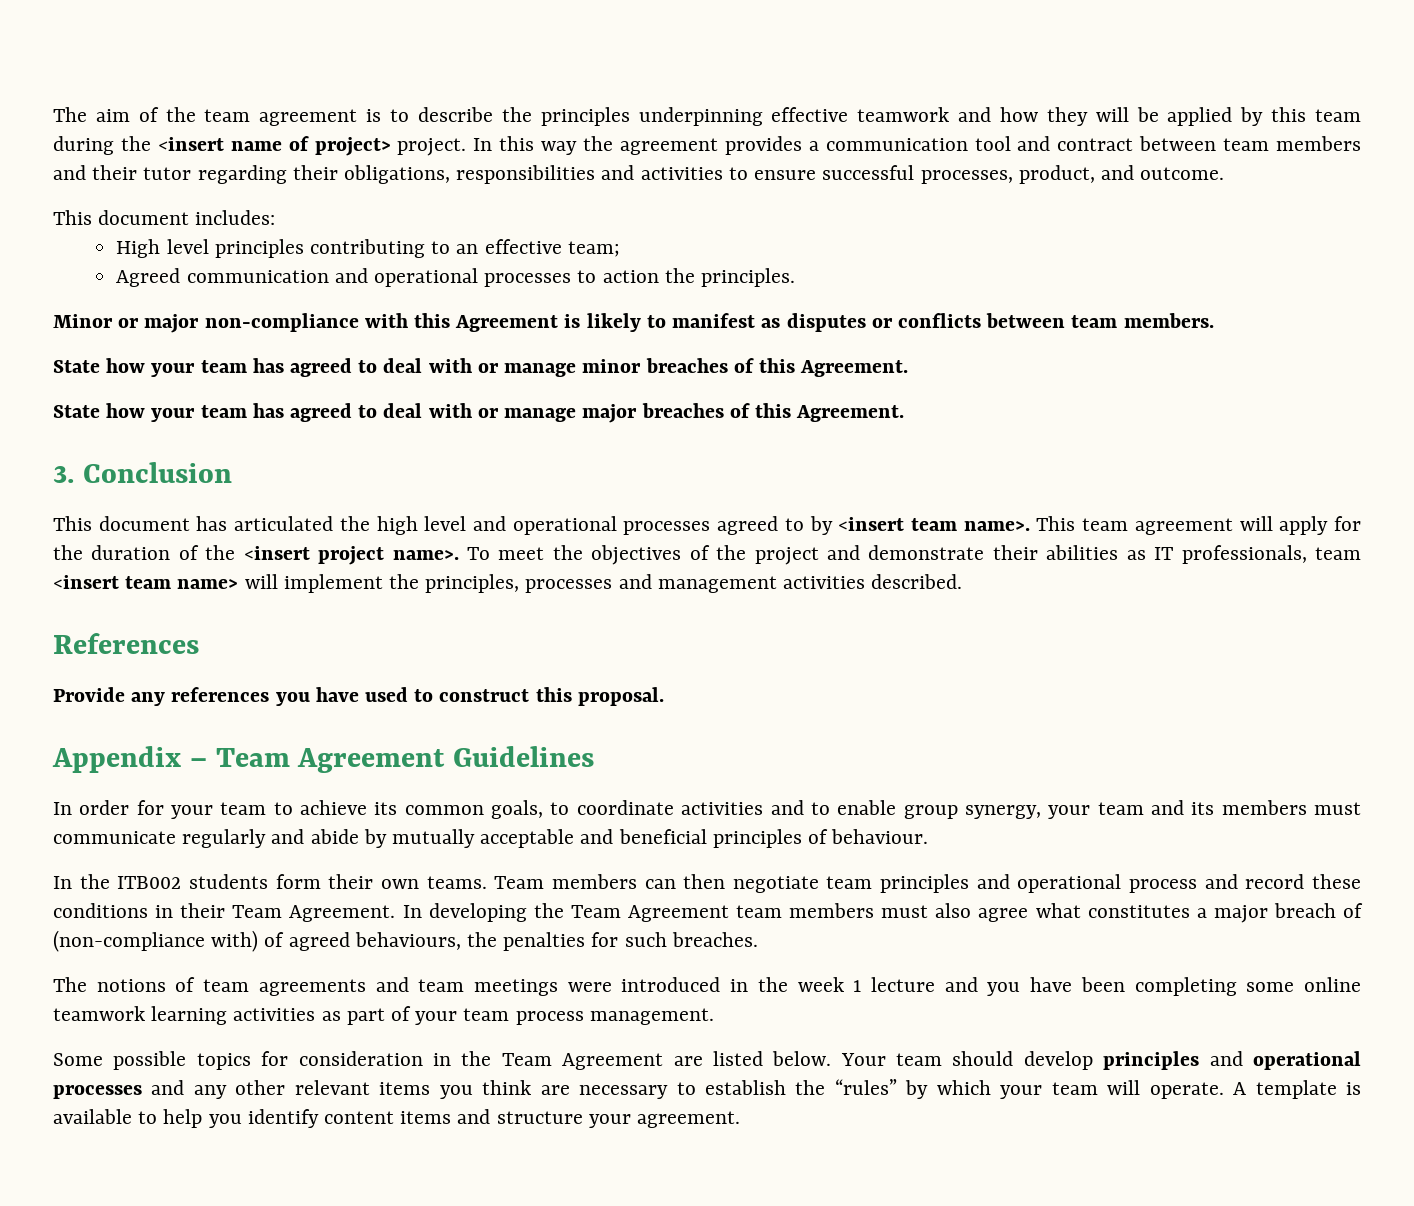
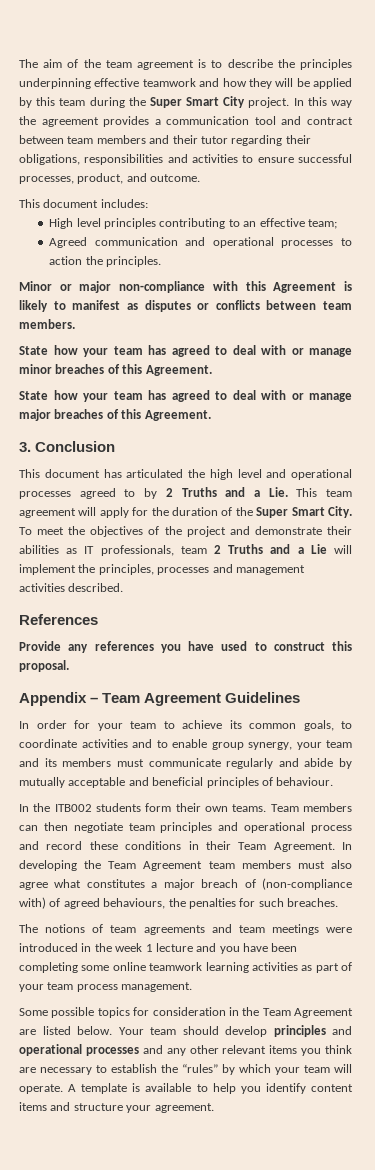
- The aim of the team agreement is to describe the principles underpinning effective teamwork and how they will be applied by this team during the <insert name of project> project.
+ The aim of the team agreement is to describe the principles underpinning effective teamwork and how they will be applied by this team during the Super Smart City project.
- This document has articulated the high level and operational processes agreed to by <insert team name>. This team agreement will apply for the duration of the <insert project name>.
+ This document has articulated the high level and operational processes agreed to by 2 Truths and a Lie. This team agreement will apply for the duration of the Super Smart City.
- To meet the objectives of the project and demonstrate their abilities as IT professionals, team <insert team name> will implement the principles, processes and management activities described.
+ To meet the objectives of the project and demonstrate their abilities as IT professionals, team 2 Truths and a Lie will implement the principles, processes and management activities described.

